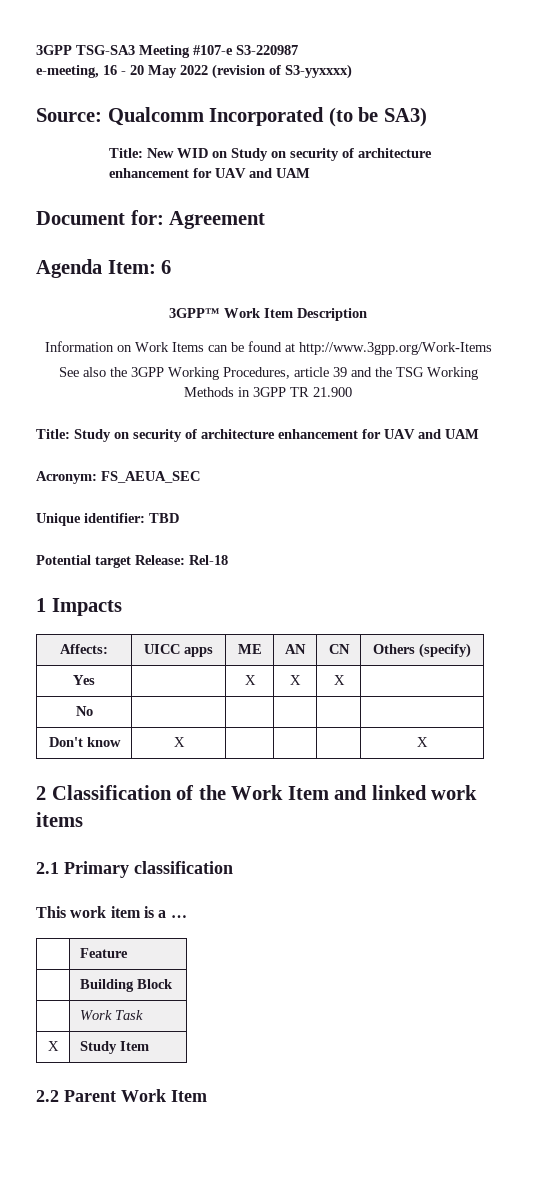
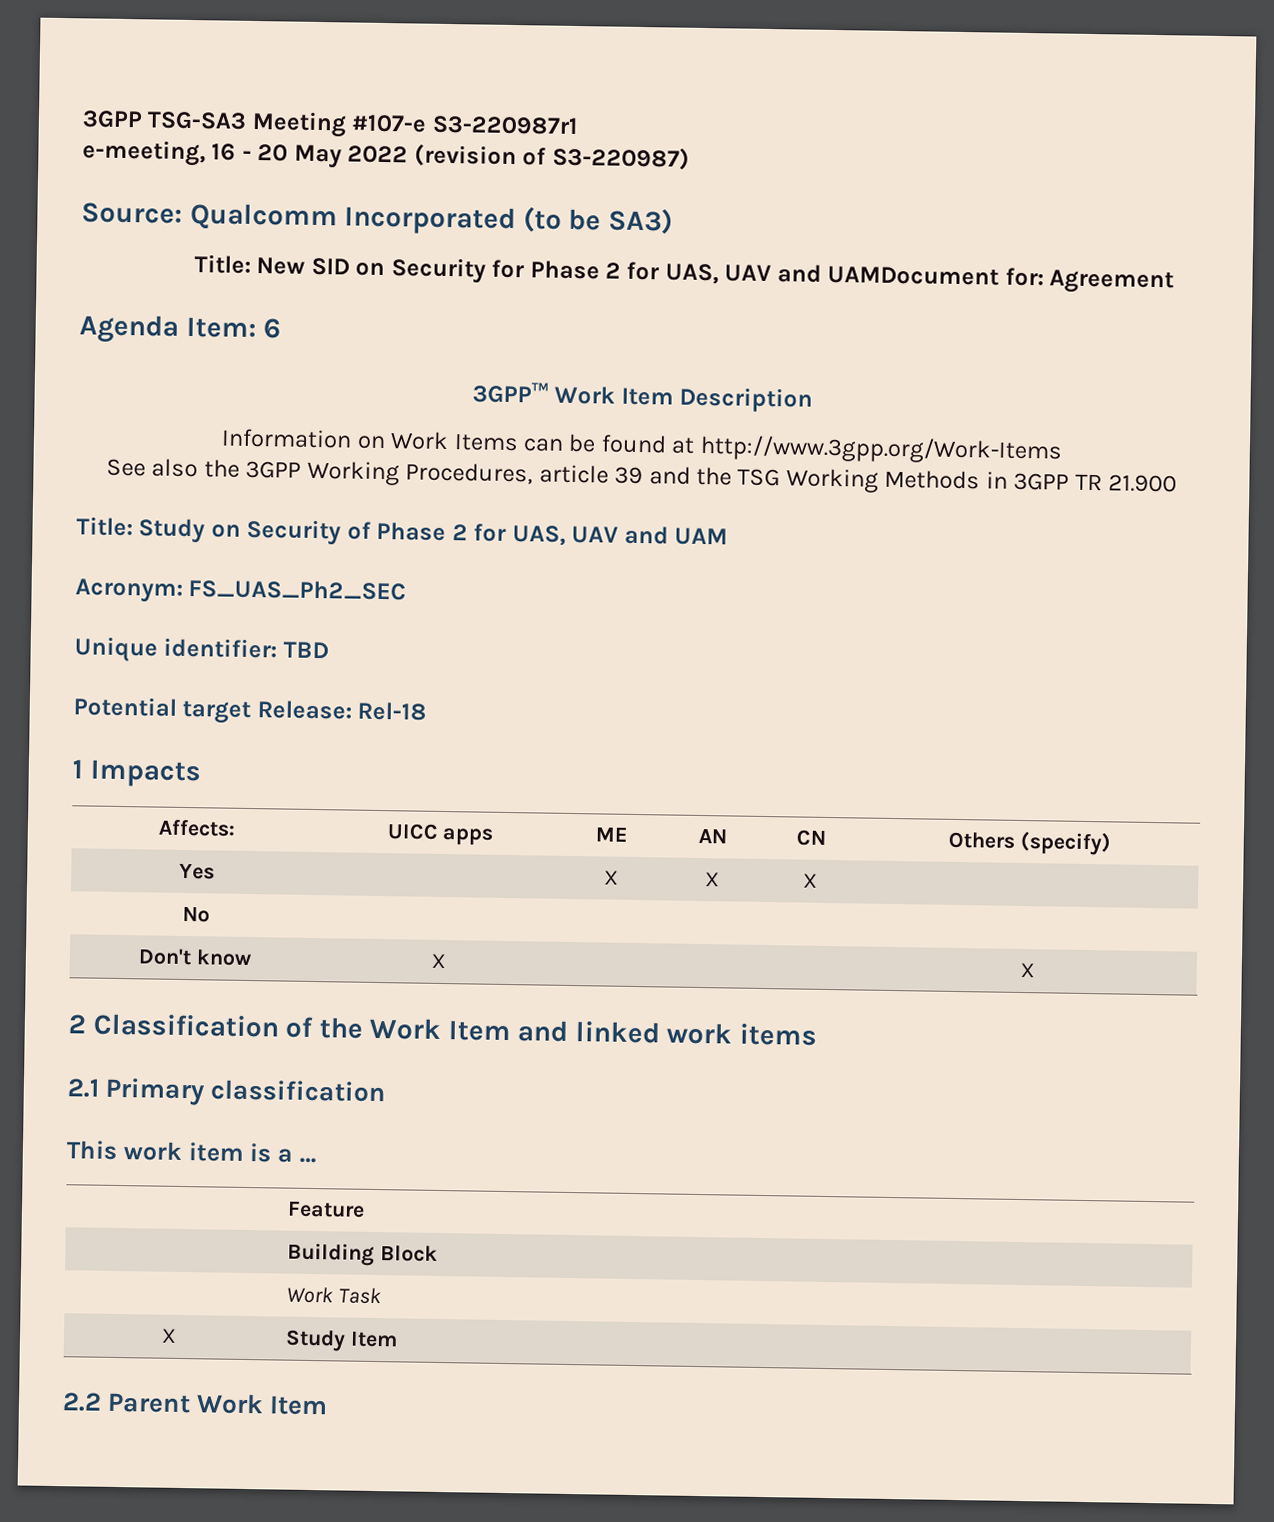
- 3GPP TSG-SA3 Meeting #107-e S3-220987
+ 3GPP TSG-SA3 Meeting #107-e S3-220987r1
- e-meeting, 16 - 20 May 2022 (revision of S3-yyxxxx)
+ e-meeting, 16 - 20 May 2022 (revision of S3-220987)
- Title: New WID on Study on security of architecture enhancement for UAV and UAM
- Document for: Agreement
+ Title: New SID on Security for Phase 2 for UAS, UAV and UAMDocument for: Agreement
- Title: Study on security of architecture enhancement for UAV and UAM
+ Title: Study on Security of Phase 2 for UAS, UAV and UAM
- Acronym: FS_AEUA_SEC
+ Acronym: FS_UAS_Ph2_SEC

